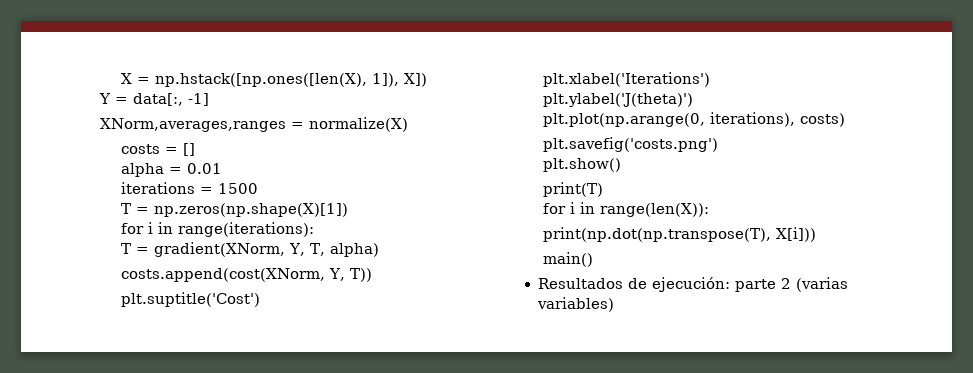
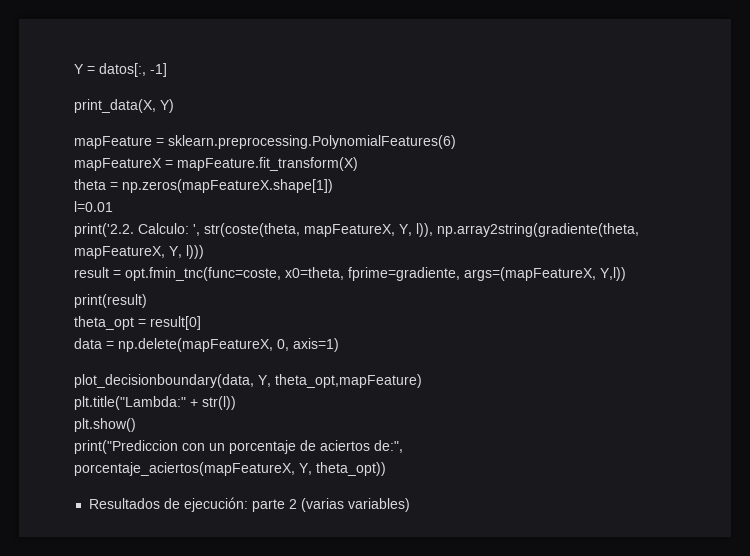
- X = np.hstack([np.ones([len(X), 1]), X])
- Y = data[:, -1]
+ Y = datos[:, -1]
- XNorm,averages,ranges = normalize(X)
- costs = []
- alpha = 0.01
- iterations = 1500
- T = np.zeros(np.shape(X)[1])
- for i in range(iterations):
- T = gradient(XNorm, Y, T, alpha)
- costs.append(cost(XNorm, Y, T))
- plt.suptitle('Cost')
- plt.xlabel('Iterations')
- plt.ylabel('J(theta)')
- plt.plot(np.arange(0, iterations), costs)
- plt.savefig('costs.png')
+ print_data(X, Y)
+ mapFeature = sklearn.preprocessing.PolynomialFeatures(6)
+ mapFeatureX = mapFeature.fit_transform(X)
+ theta = np.zeros(mapFeatureX.shape[1])
+ l=0.01
+ print('2.2. Calculo: ', str(coste(theta, mapFeatureX, Y, l)), np.array2string(gradiente(theta, mapFeatureX, Y, l)))
+ result = opt.fmin_tnc(func=coste, x0=theta, fprime=gradiente, args=(mapFeatureX, Y,l))
+ print(result)
+ theta_opt = result[0]
+ data = np.delete(mapFeatureX, 0, axis=1)
+ plot_decisionboundary(data, Y, theta_opt,mapFeature)
+ plt.title("Lambda:" + str(l))
  plt.show()
- print(T)
- for i in range(len(X)):
- print(np.dot(np.transpose(T), X[i]))
- main()
+ print("Prediccion con un porcentaje de aciertos de:",
+ porcentaje_aciertos(mapFeatureX, Y, theta_opt))

